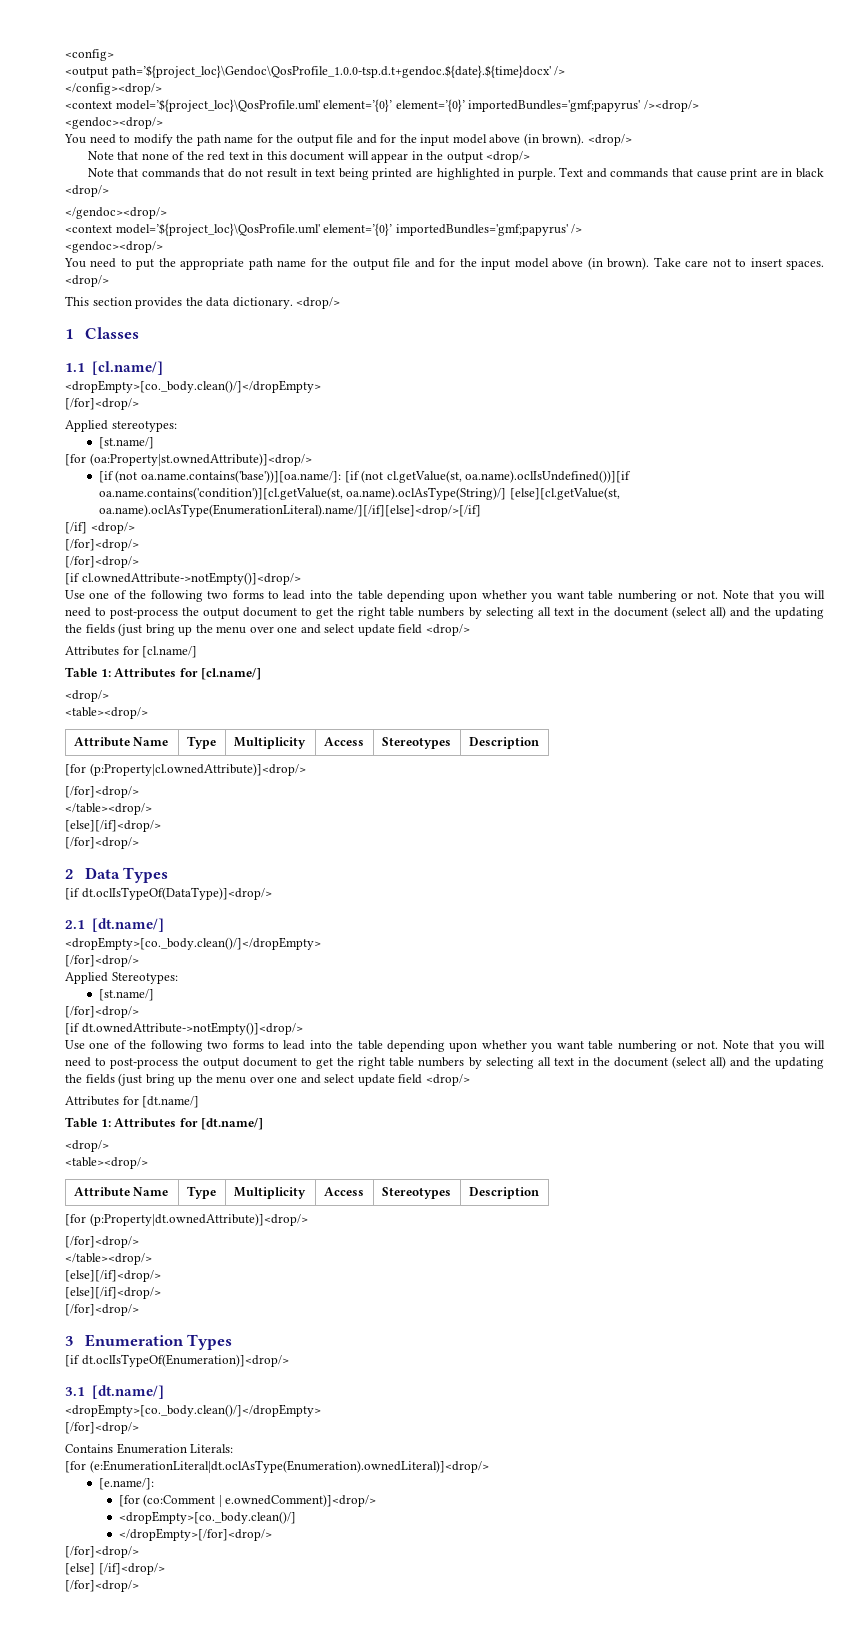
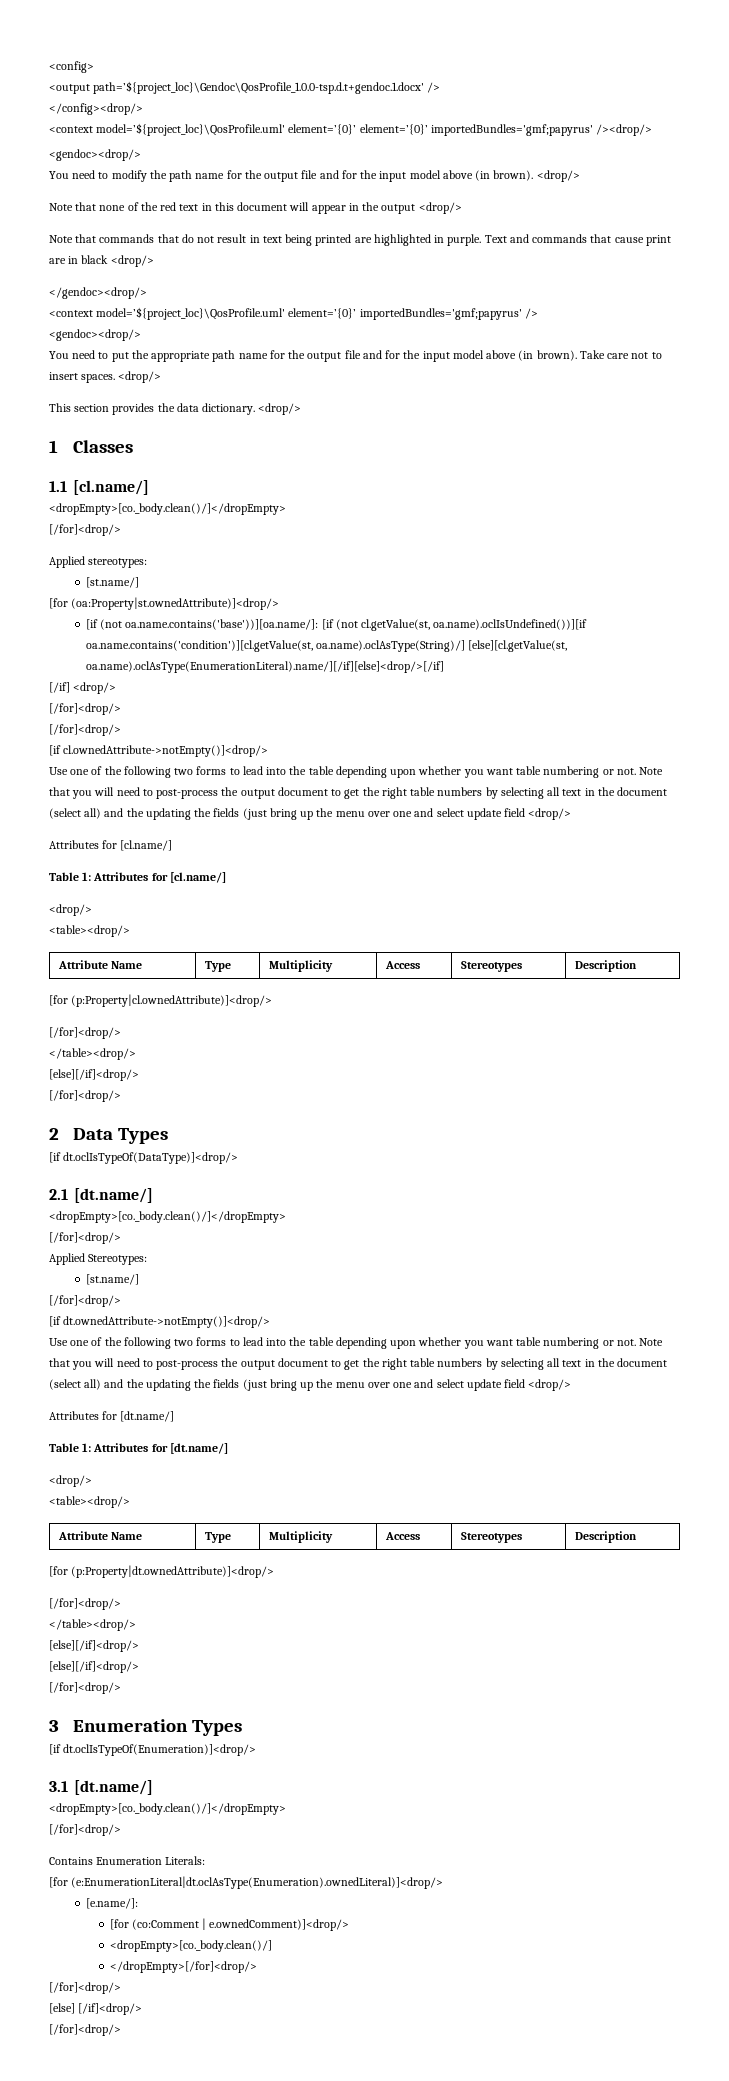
- <output path=’${project_loc}\Gendoc\QosProfile_1.0.0-tsp.d.t+gendoc.${date}.${time}docx' />
+ <output path=’${project_loc}\Gendoc\QosProfile_1.0.0-tsp.d.t+gendoc.1.docx' />

